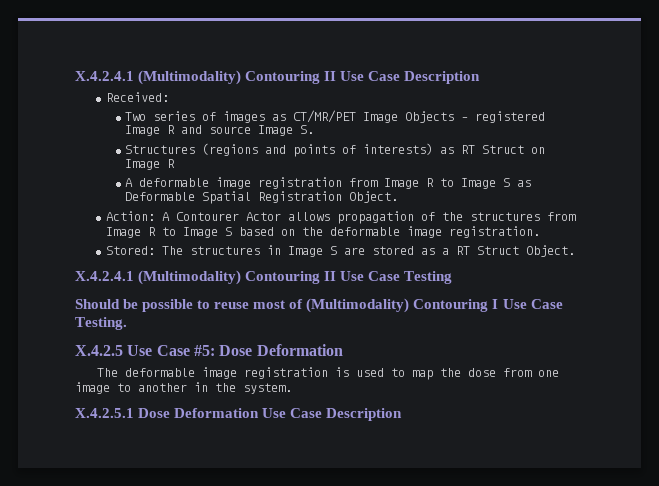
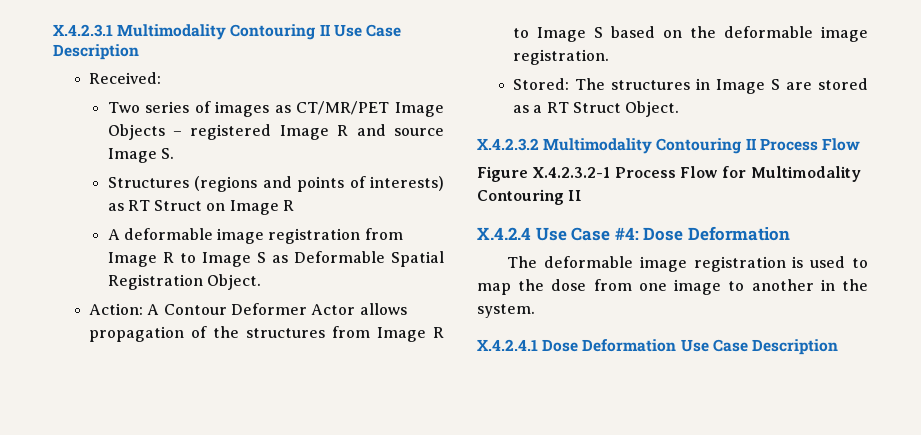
- X.4.2.4.1 (Multimodality) Contouring II Use Case Description
+ X.4.2.3.1 Multimodality Contouring II Use Case Description
- Action: A Contourer Actor allows propagation of the structures from Image R to Image S based on the deformable image registration.
+ Action: A Contour Deformer Actor allows propagation of the structures from Image R to Image S based on the deformable image registration.
- X.4.2.4.1 (Multimodality) Contouring II Use Case Testing
- Should be possible to reuse most of (Multimodality) Contouring I Use Case Testing.
- X.4.2.5 Use Case #5: Dose Deformation
+ X.4.2.3.2 Multimodality Contouring II Process Flow
+ Figure X.4.2.3.2-1 Process Flow for Multimodality Contouring II
+ X.4.2.4 Use Case #4: Dose Deformation
- X.4.2.5.1 Dose Deformation Use Case Description
+ X.4.2.4.1 Dose Deformation Use Case Description

